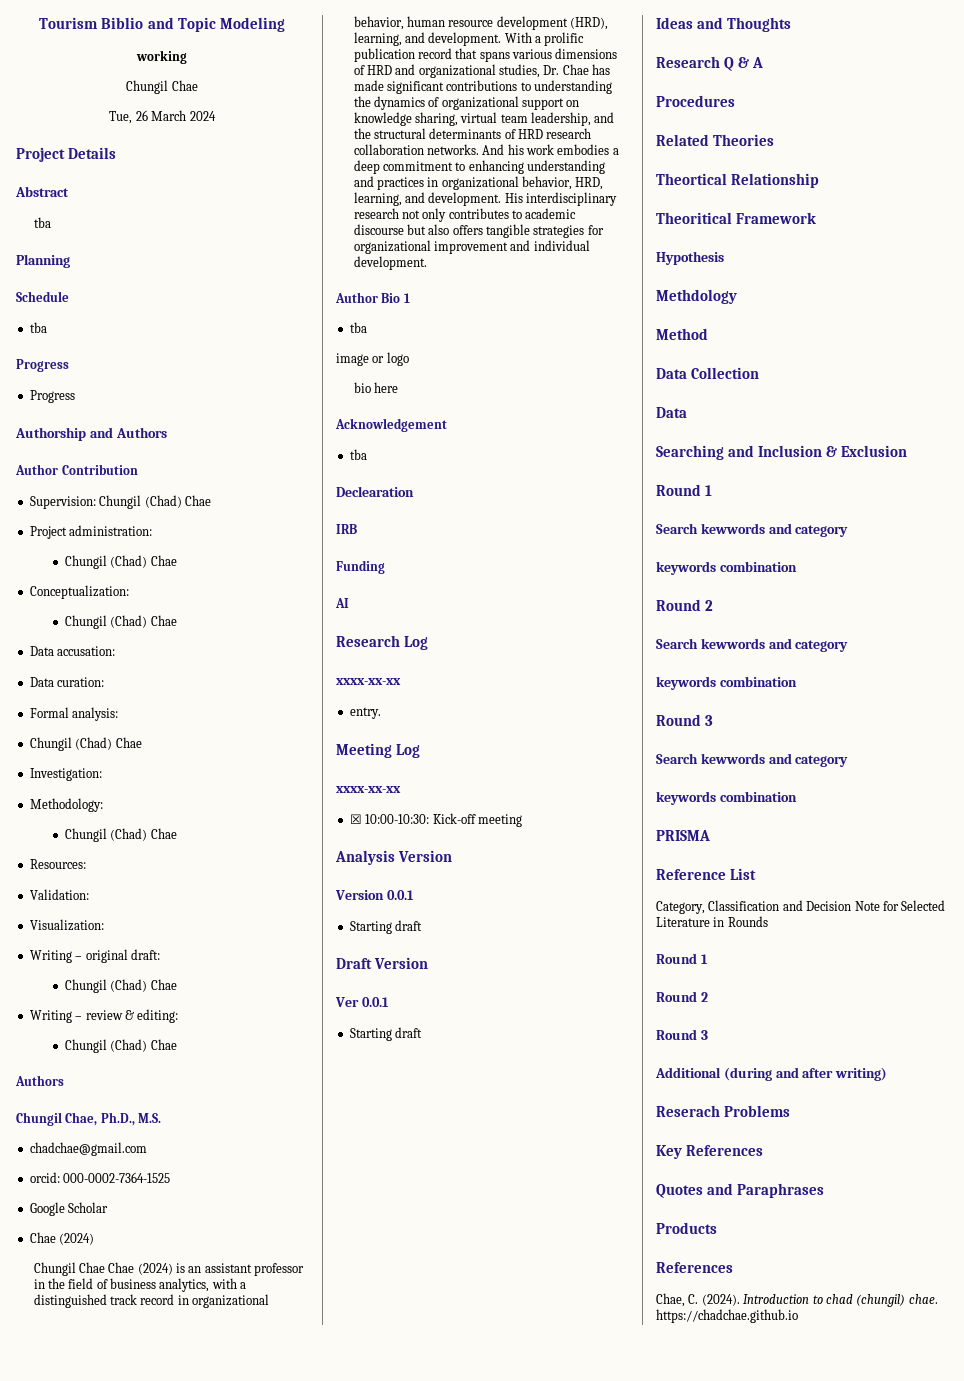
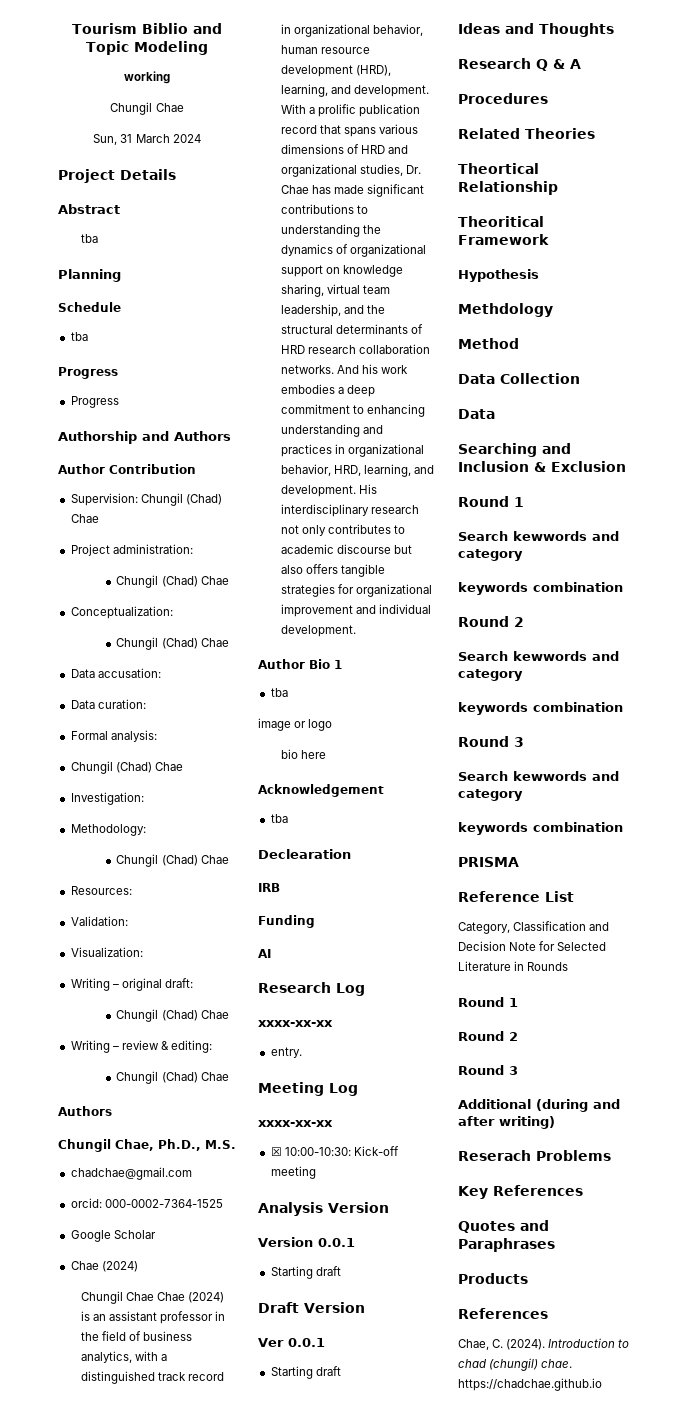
- Tue, 26 March 2024
+ Sun, 31 March 2024

